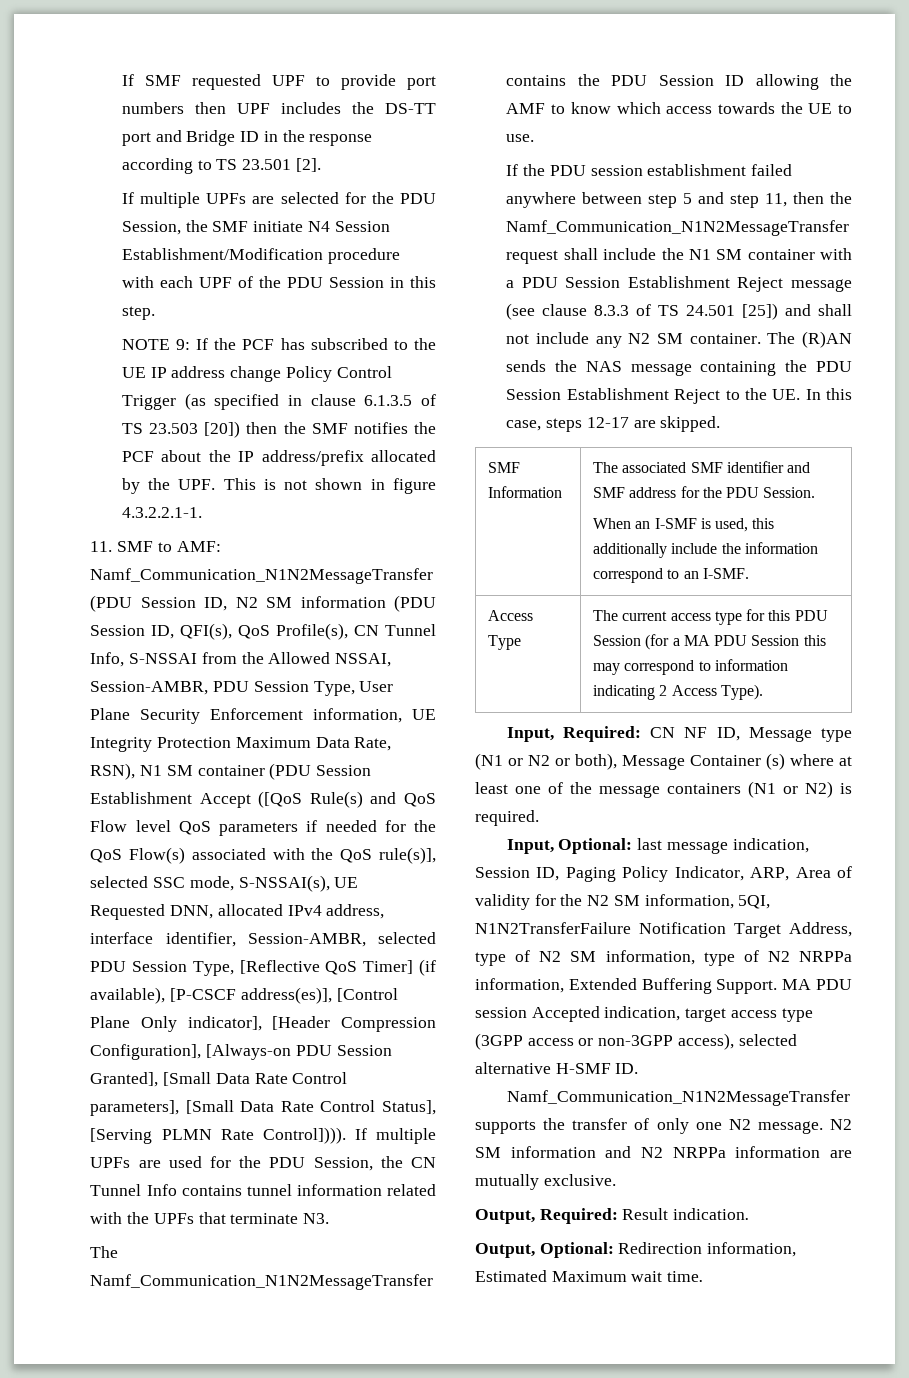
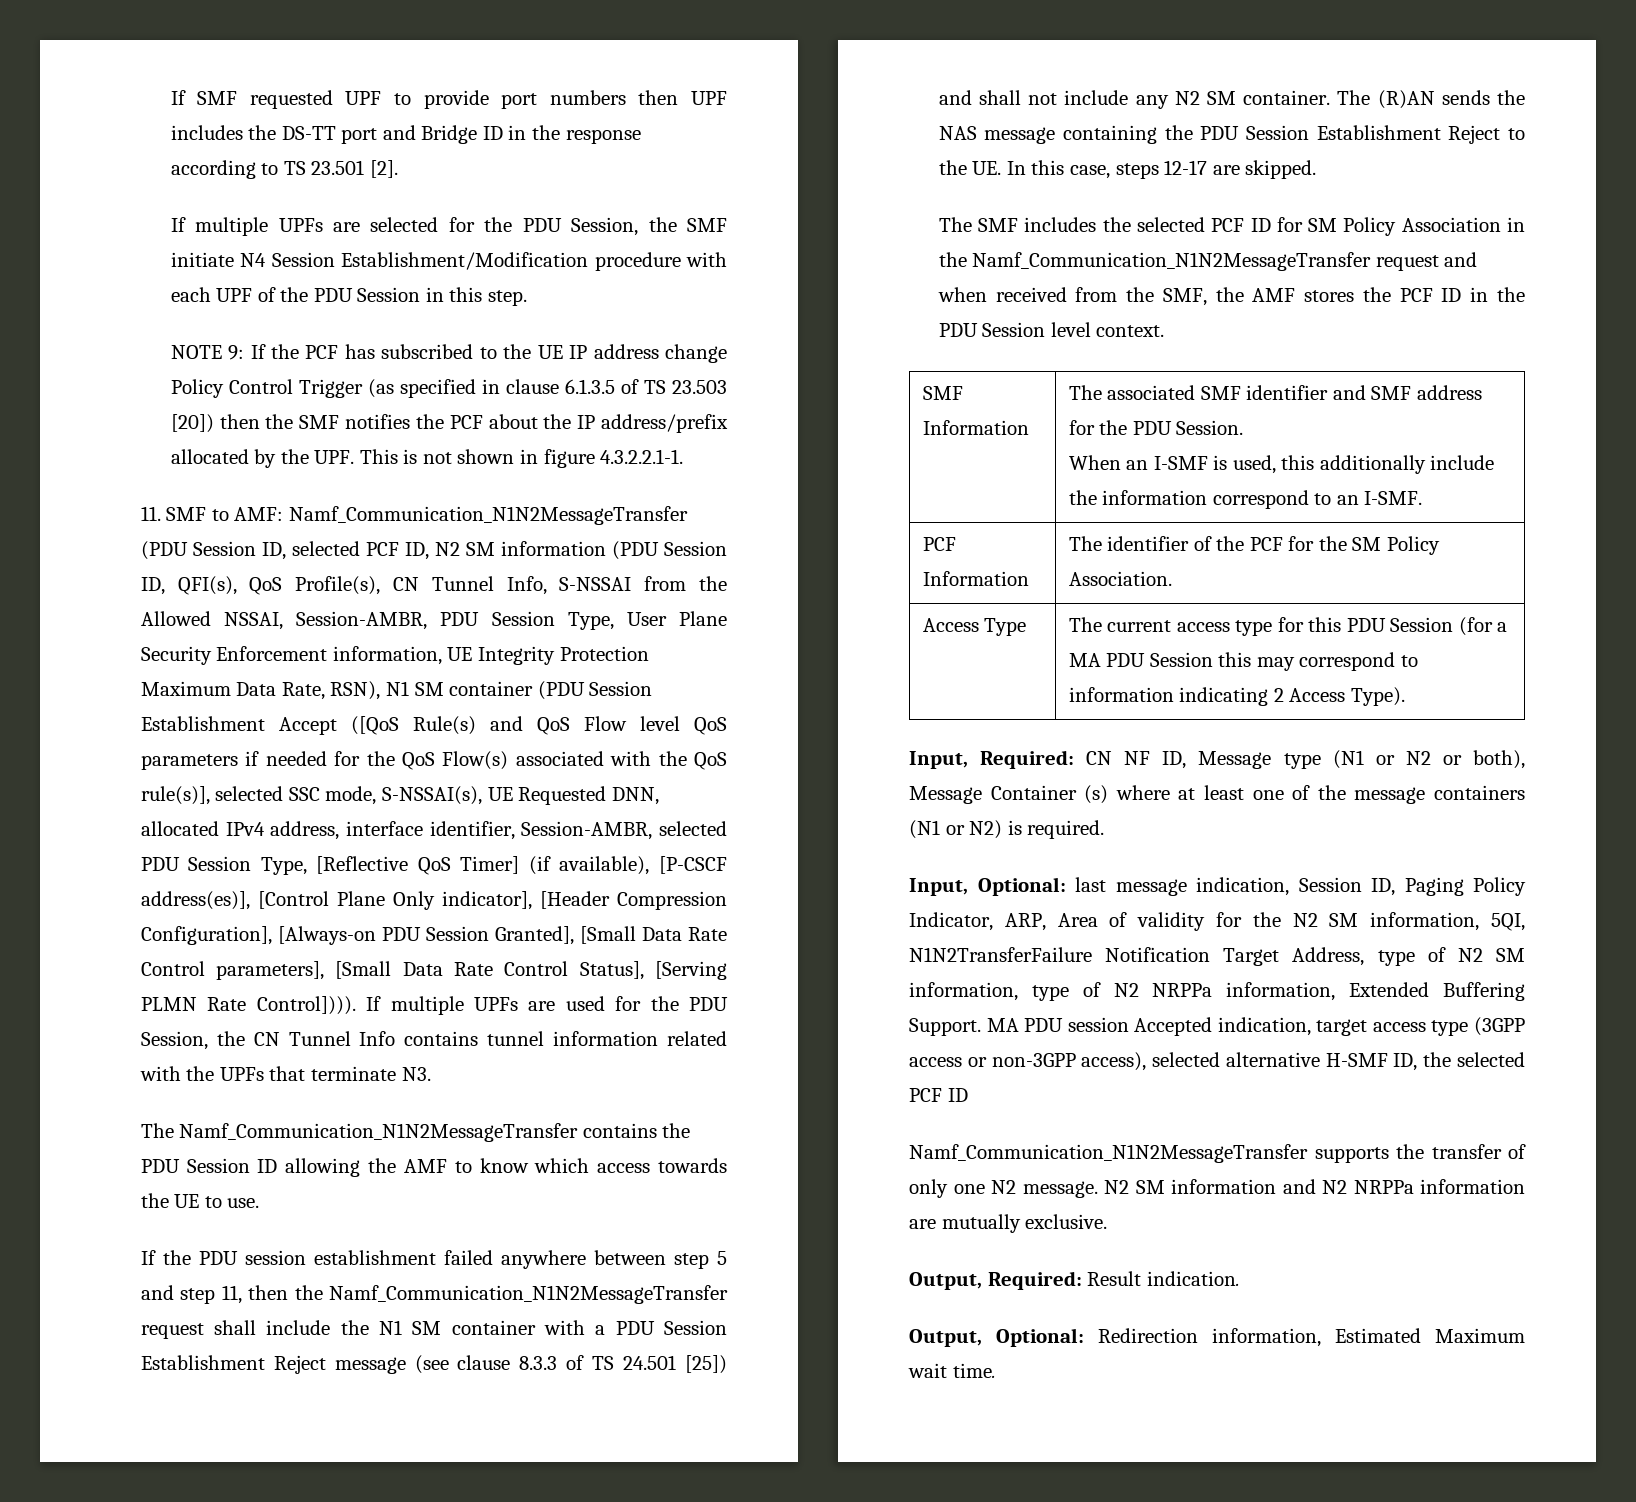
- Namf_Communication_N1N2MessageTransfer (PDU Session ID, N2 SM information (PDU Session ID, QFI(s), QoS Profile(s), CN Tunnel Info, S-NSSAI from the Allowed NSSAI, Session-AMBR, PDU Session Type, User Plane Security Enforcement information, UE Integrity Protection Maximum Data Rate, RSN), N1 SM container (PDU Session Establishment Accept ([QoS Rule(s) and QoS Flow level QoS parameters if needed for the QoS Flow(s) associated with the QoS rule(s)], selected SSC mode, S-NSSAI(s), UE Requested DNN, allocated IPv4 address, interface identifier, Session-AMBR, selected PDU Session Type, [Reflective QoS Timer] (if available), [P-CSCF address(es)], [Control Plane Only indicator], [Header Compression Configuration], [Always-on PDU Session Granted], [Small Data Rate Control parameters], [Small Data Rate Control Status], [Serving PLMN Rate Control]))).
+ Namf_Communication_N1N2MessageTransfer (PDU Session ID, selected PCF ID, N2 SM information (PDU Session ID, QFI(s), QoS Profile(s), CN Tunnel Info, S-NSSAI from the Allowed NSSAI, Session-AMBR, PDU Session Type, User Plane Security Enforcement information, UE Integrity Protection Maximum Data Rate, RSN), N1 SM container (PDU Session Establishment Accept ([QoS Rule(s) and QoS Flow level QoS parameters if needed for the QoS Flow(s) associated with the QoS rule(s)], selected SSC mode, S-NSSAI(s), UE Requested DNN, allocated IPv4 address, interface identifier, Session-AMBR, selected PDU Session Type, [Reflective QoS Timer] (if available), [P-CSCF address(es)], [Control Plane Only indicator], [Header Compression Configuration], [Always-on PDU Session Granted], [Small Data Rate Control parameters], [Small Data Rate Control Status], [Serving PLMN Rate Control]))).
+ The SMF includes the selected PCF ID for SM Policy Association in the Namf_Communication_N1N2MessageTransfer request and when received from the SMF, the AMF stores the PCF ID in the PDU Session level context.
+ PCF Information | The identifier of the PCF for the SM Policy Association.
- MA PDU session Accepted indication, target access type (3GPP access or non-3GPP access), selected alternative H-SMF ID.
+ MA PDU session Accepted indication, target access type (3GPP access or non-3GPP access), selected alternative H-SMF ID, the selected PCF ID

